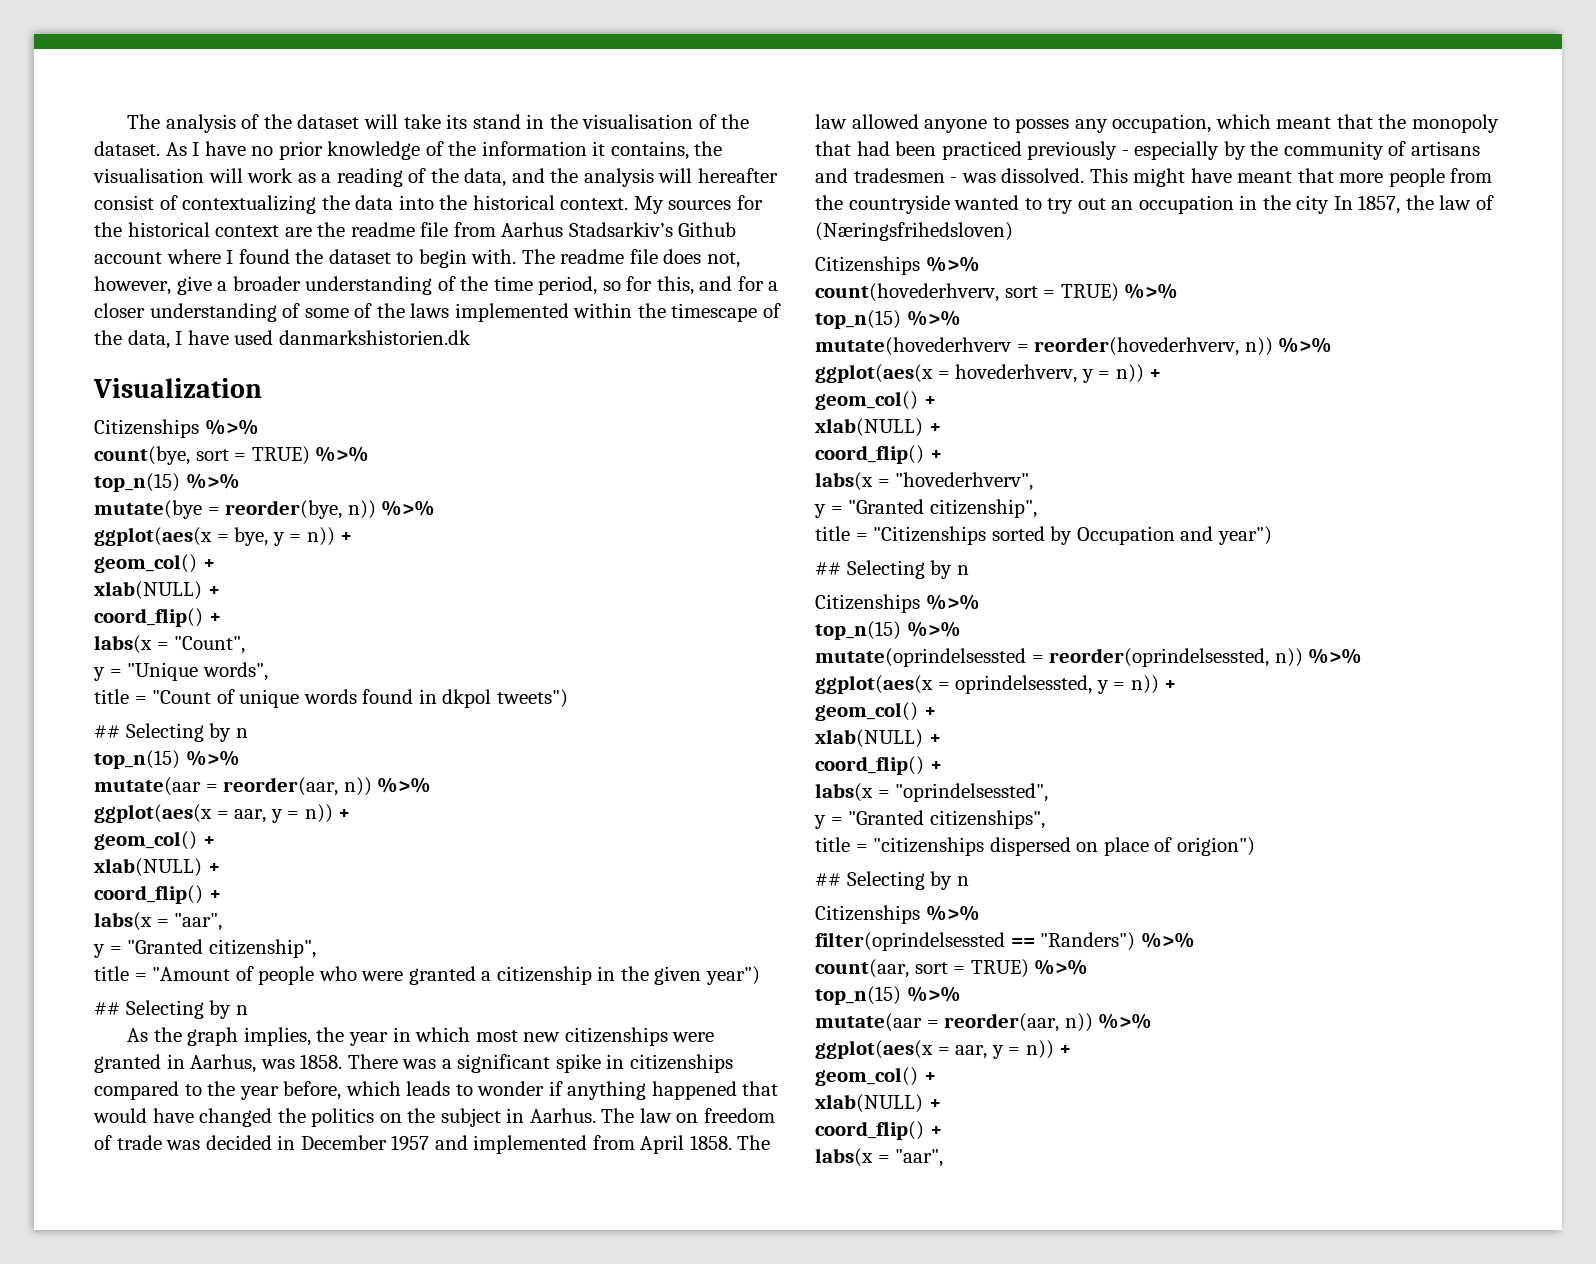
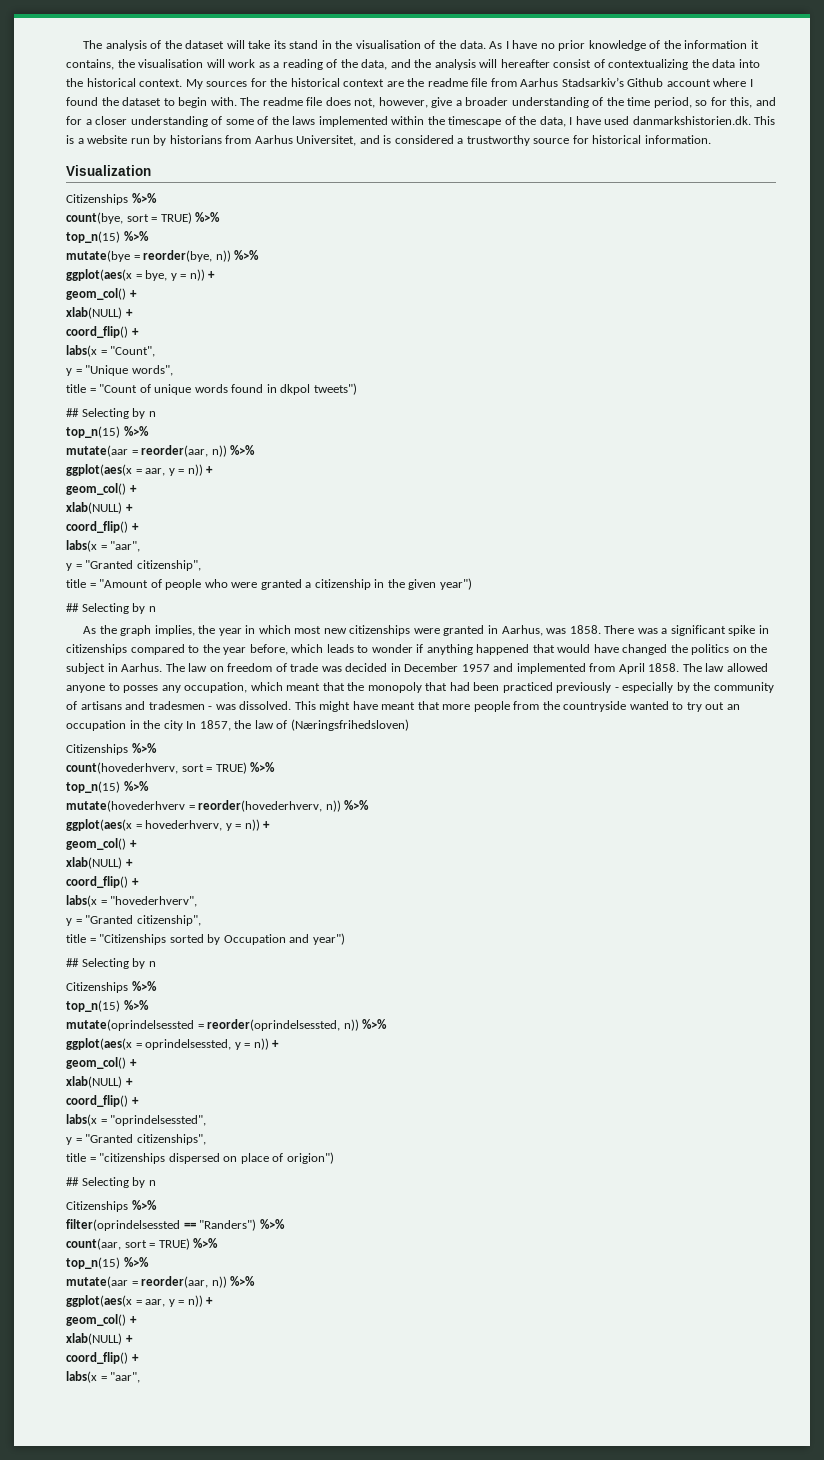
- The analysis of the dataset will take its stand in the visualisation of the dataset.
+ The analysis of the dataset will take its stand in the visualisation of the data.
- The readme file does not, however, give a broader understanding of the time period, so for this, and for a closer understanding of some of the laws implemented within the timescape of the data, I have used danmarkshistorien.dk
+ The readme file does not, however, give a broader understanding of the time period, so for this, and for a closer understanding of some of the laws implemented within the timescape of the data, I have used danmarkshistorien.dk. This is a website run by historians from Aarhus Universitet, and is considered a trustworthy source for historical information.

